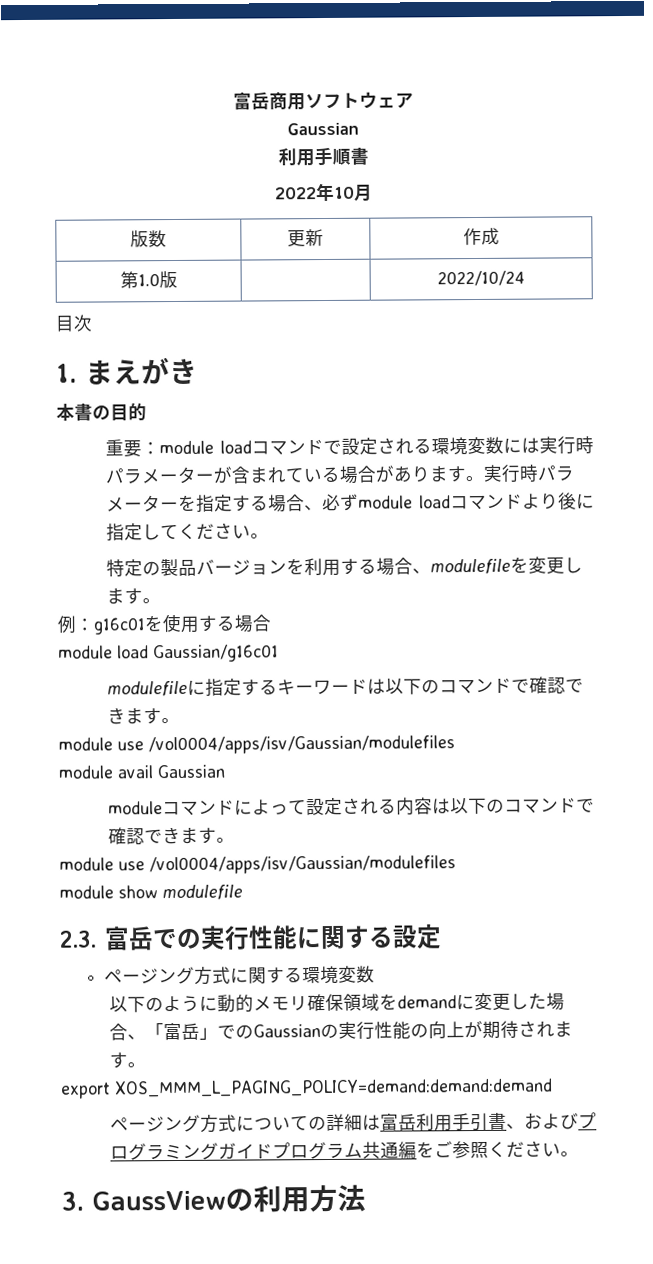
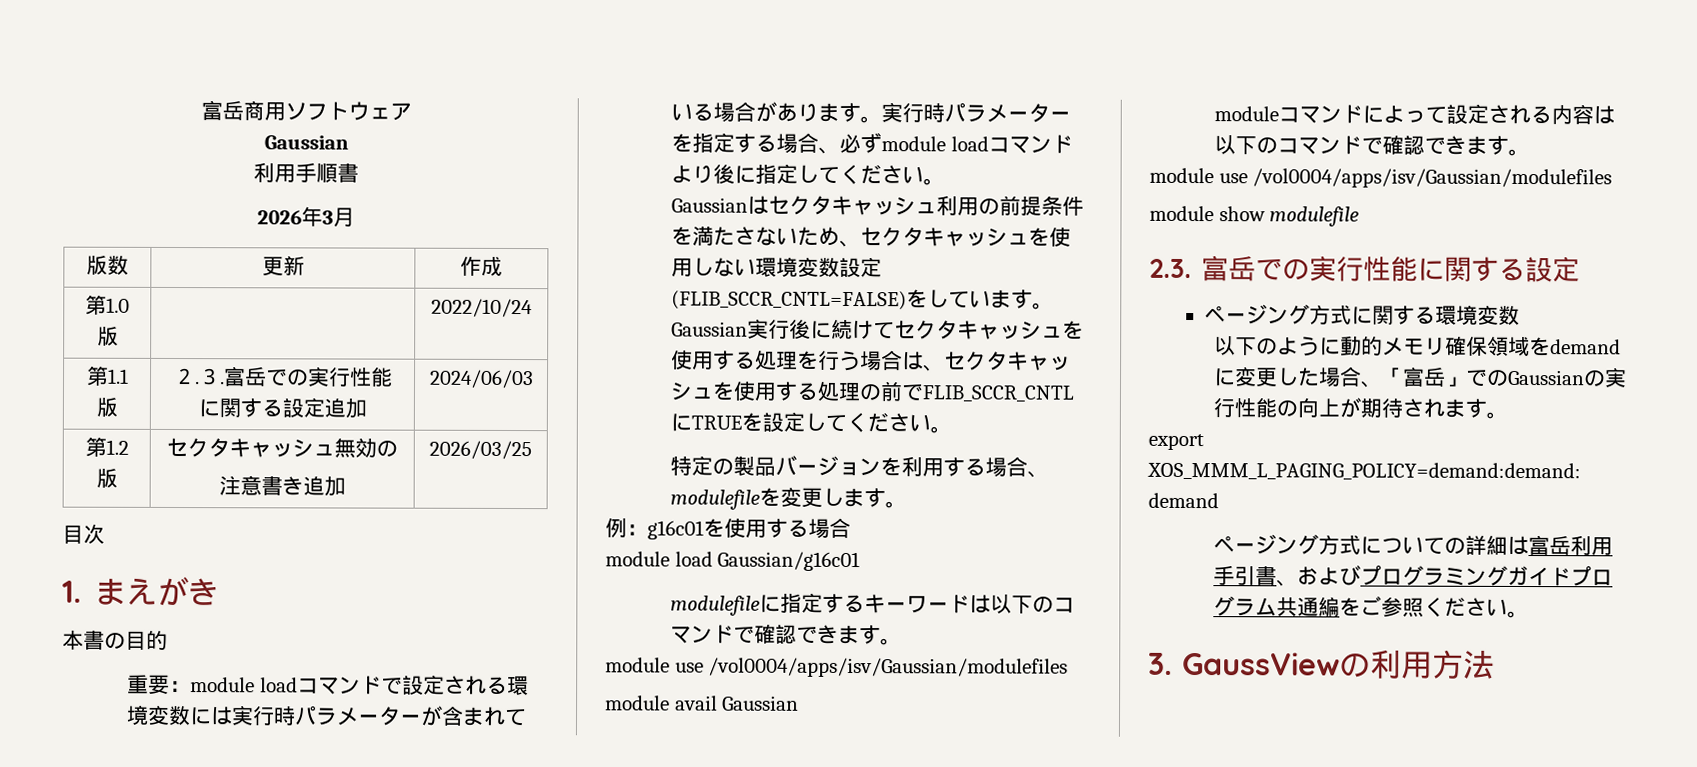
- 2022年10月
+ 2026年3月
+ 第1.1版 | ２.３.富岳での実行性能に関する設定追加 | 2024/06/03
+ 第1.2版 | セクタキャッシュ無効の
+ 注意書き追加 | 2026/03/25
+ Gaussianはセクタキャッシュ利用の前提条件を満たさないため、セクタキャッシュを使用しない環境変数設定(FLIB_SCCR_CNTL=FALSE)をしています。Gaussian実行後に続けてセクタキャッシュを使用する処理を行う場合は、セクタキャッシュを使用する処理の前でFLIB_SCCR_CNTLにTRUEを設定してください。

